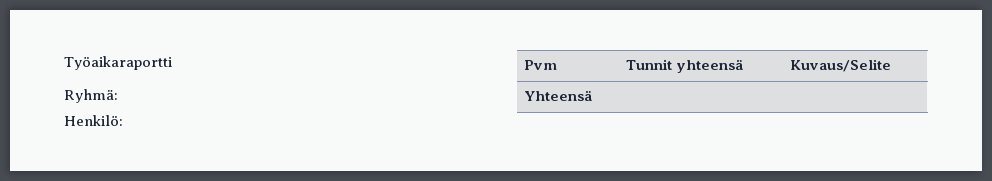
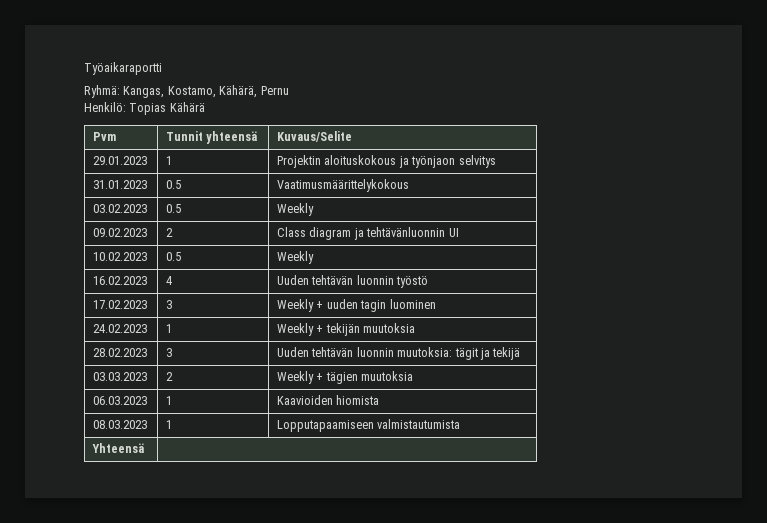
- Ryhmä:
+ Ryhmä: Kangas, Kostamo, Kähärä, Pernu
- Henkilö:
+ Henkilö: Topias Kähärä
+ 29.01.2023 | 1 | Projektin aloituskokous ja työnjaon selvitys
+ 31.01.2023 | 0.5 | Vaatimusmäärittelykokous
+ 03.02.2023 | 0.5 | Weekly
+ 09.02.2023 | 2 | Class diagram ja tehtävänluonnin UI
+ 10.02.2023 | 0.5 | Weekly
+ 16.02.2023 | 4 | Uuden tehtävän luonnin työstö
+ 17.02.2023 | 3 | Weekly + uuden tagin luominen
+ 24.02.2023 | 1 | Weekly + tekijän muutoksia
+ 28.02.2023 | 3 | Uuden tehtävän luonnin muutoksia: tägit ja tekijä
+ 03.03.2023 | 2 | Weekly + tägien muutoksia
+ 06.03.2023 | 1 | Kaavioiden hiomista
+ 08.03.2023 | 1 | Lopputapaamiseen valmistautumista

